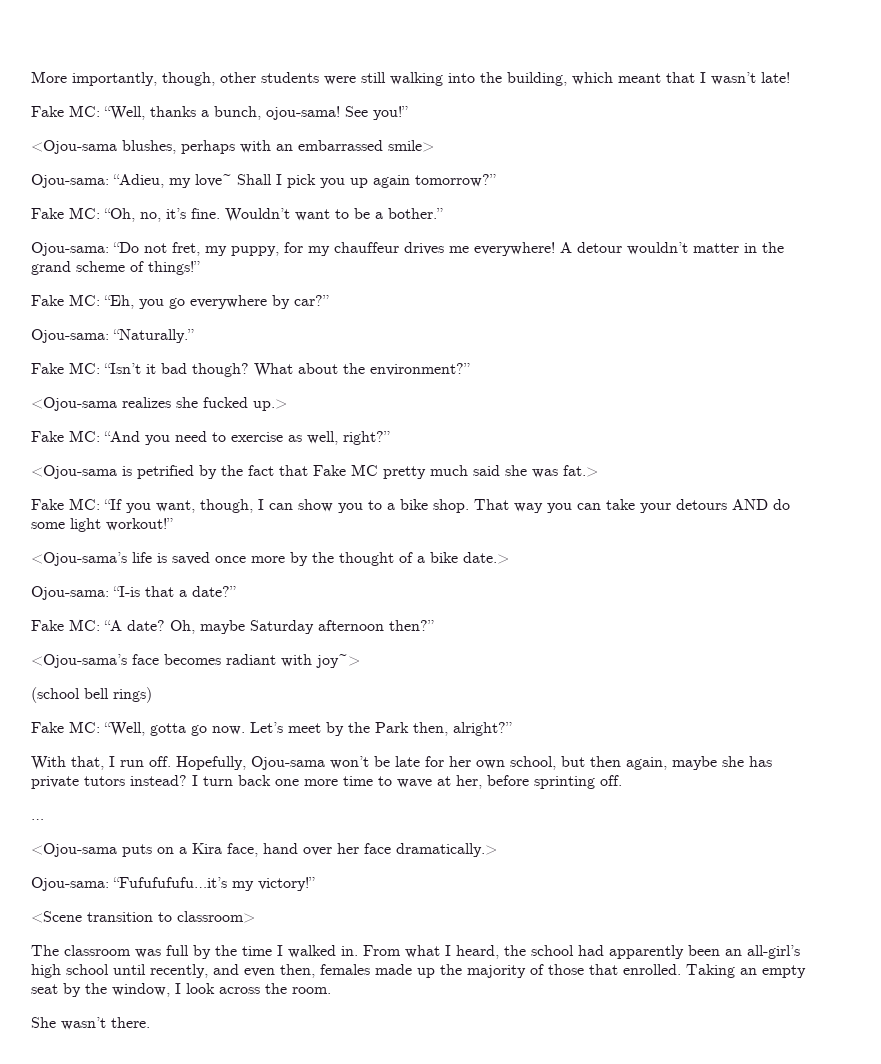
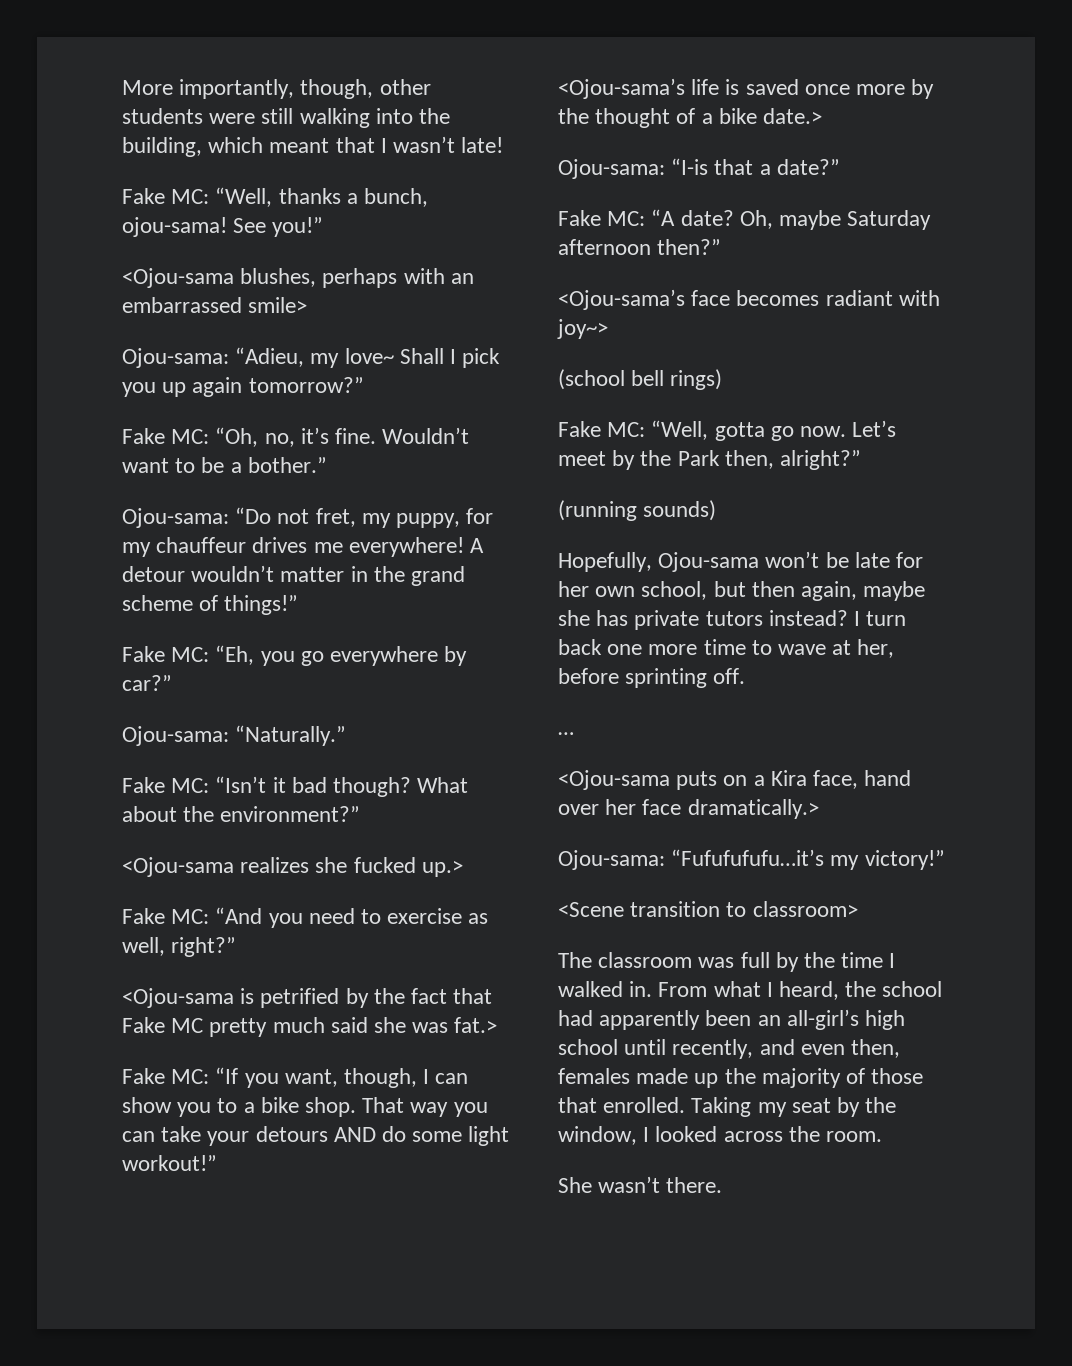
- With that, I run off. Hopefully, Ojou-sama won’t be late for her own school, but then again, maybe she has private tutors instead?
+ (running sounds)
+ Hopefully, Ojou-sama won’t be late for her own school, but then again, maybe she has private tutors instead?
- Taking an empty seat by the window, I look across the room.
+ Taking my seat by the window, I looked across the room.

